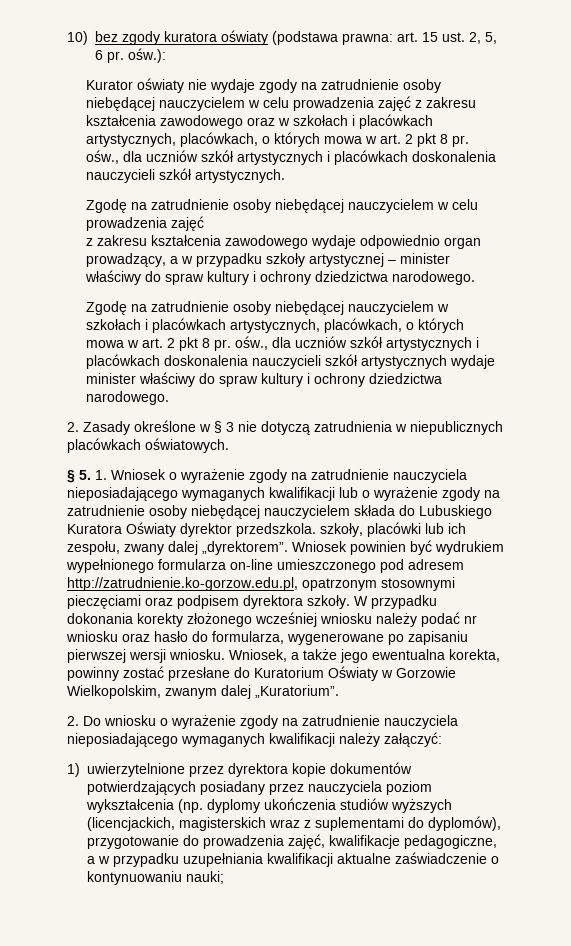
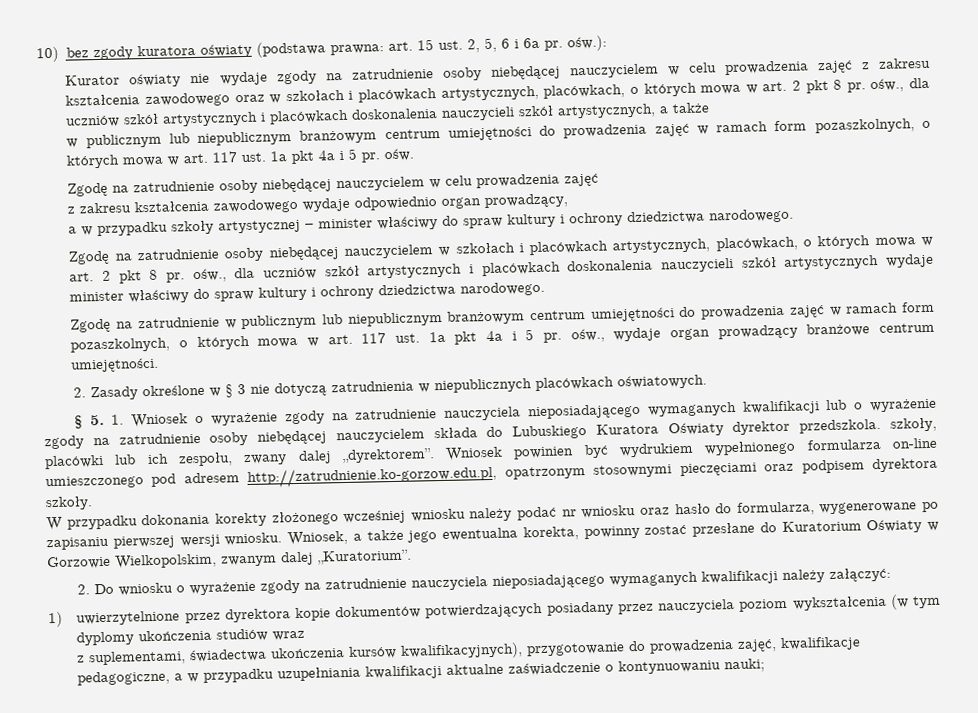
- 10) bez zgody kuratora oświaty (podstawa prawna: art. 15 ust. 2, 5, 6 pr. ośw.):
+ 10) bez zgody kuratora oświaty (podstawa prawna: art. 15 ust. 2, 5, 6 i 6a pr. ośw.):
- Kurator oświaty nie wydaje zgody na zatrudnienie osoby niebędącej nauczycielem w celu prowadzenia zajęć z zakresu kształcenia zawodowego oraz w szkołach i placówkach artystycznych, placówkach, o których mowa w art. 2 pkt 8 pr. ośw., dla uczniów szkół artystycznych i placówkach doskonalenia nauczycieli szkół artystycznych.
+ Kurator oświaty nie wydaje zgody na zatrudnienie osoby niebędącej nauczycielem w celu prowadzenia zajęć z zakresu kształcenia zawodowego oraz w szkołach i placówkach artystycznych, placówkach, o których mowa w art. 2 pkt 8 pr. ośw., dla uczniów szkół artystycznych i placówkach doskonalenia nauczycieli szkół artystycznych, a także
+ w publicznym lub niepublicznym branżowym centrum umiejętności do prowadzenia zajęć w ramach form pozaszkolnych, o których mowa w art. 117 ust. 1a pkt 4a i 5 pr. ośw.
- z zakresu kształcenia zawodowego wydaje odpowiednio organ prowadzący, a w przypadku szkoły artystycznej – minister właściwy do spraw kultury i ochrony dziedzictwa narodowego.
+ z zakresu kształcenia zawodowego wydaje odpowiednio organ prowadzący,
+ a w przypadku szkoły artystycznej – minister właściwy do spraw kultury i ochrony dziedzictwa narodowego.
+ Zgodę na zatrudnienie w publicznym lub niepublicznym branżowym centrum umiejętności do prowadzenia zajęć w ramach form pozaszkolnych, o których mowa w art. 117 ust. 1a pkt 4a i 5 pr. ośw., wydaje organ prowadzący branżowe centrum umiejętności.
- Wniosek powinien być wydrukiem wypełnionego formularza on-line umieszczonego pod adresem http://zatrudnienie.ko-gorzow.edu.pl, opatrzonym stosownymi pieczęciami oraz podpisem dyrektora szkoły. W przypadku dokonania korekty złożonego wcześniej wniosku należy podać nr wniosku oraz hasło do formularza, wygenerowane po zapisaniu pierwszej wersji wniosku.
+ Wniosek powinien być wydrukiem wypełnionego formularza on-line umieszczonego pod adresem http://zatrudnienie.ko-gorzow.edu.pl, opatrzonym stosownymi pieczęciami oraz podpisem dyrektora szkoły.
+ W przypadku dokonania korekty złożonego wcześniej wniosku należy podać nr wniosku oraz hasło do formularza, wygenerowane po zapisaniu pierwszej wersji wniosku.
- 1) uwierzytelnione przez dyrektora kopie dokumentów potwierdzających posiadany przez nauczyciela poziom wykształcenia (np. dyplomy ukończenia studiów wyższych (licencjackich, magisterskich wraz z suplementami do dyplomów), przygotowanie do prowadzenia zajęć, kwalifikacje pedagogiczne, a w przypadku uzupełniania kwalifikacji aktualne zaświadczenie o kontynuowaniu nauki;
+ 1) uwierzytelnione przez dyrektora kopie dokumentów potwierdzających posiadany przez nauczyciela poziom wykształcenia (w tym dyplomy ukończenia studiów wraz
+ z suplementami, świadectwa ukończenia kursów kwalifikacyjnych), przygotowanie do prowadzenia zajęć, kwalifikacje pedagogiczne, a w przypadku uzupełniania kwalifikacji aktualne zaświadczenie o kontynuowaniu nauki;

